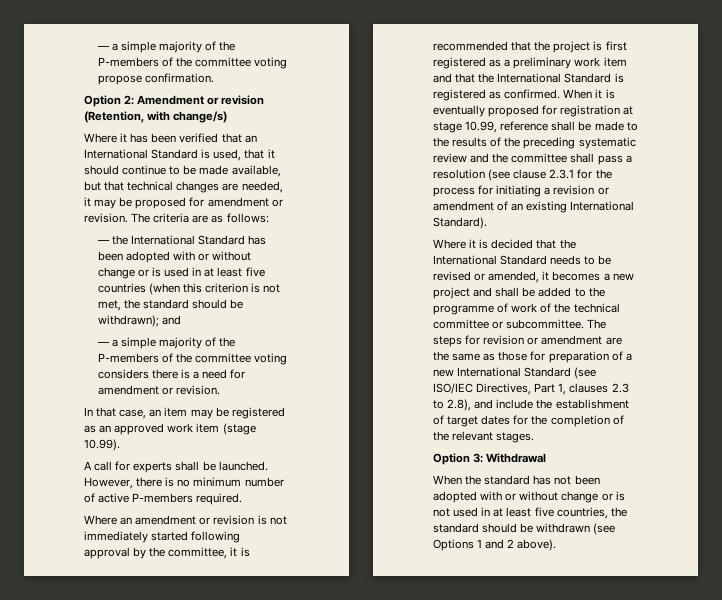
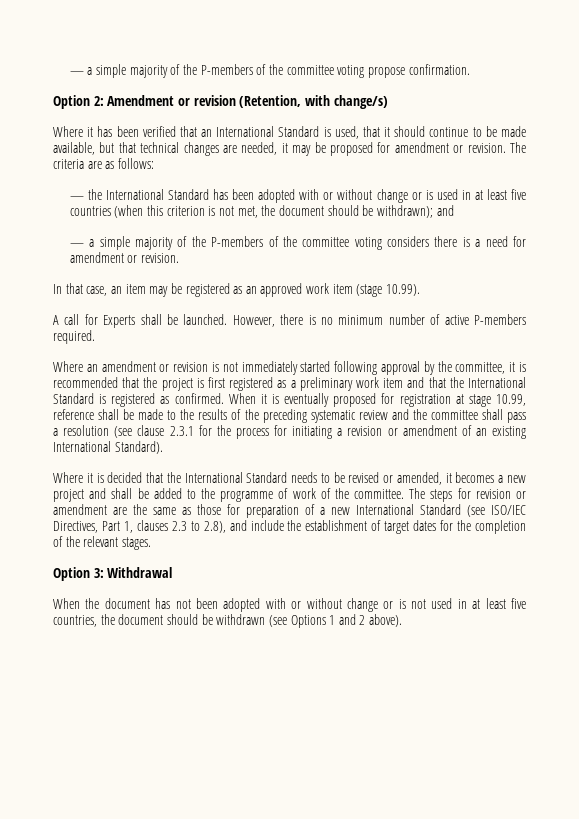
- — the International Standard has been adopted with or without change or is used in at least five countries (when this criterion is not met, the standard should be withdrawn); and
+ — the International Standard has been adopted with or without change or is used in at least five countries (when this criterion is not met, the document should be withdrawn); and
- A call for experts shall be launched.
+ A call for Experts shall be launched.
- Where it is decided that the International Standard needs to be revised or amended, it becomes a new project and shall be added to the programme of work of the technical committee or subcommittee.
+ Where it is decided that the International Standard needs to be revised or amended, it becomes a new project and shall be added to the programme of work of the committee.
- When the standard has not been adopted with or without change or is not used in at least five countries, the standard should be withdrawn (see Options 1 and 2 above).
+ When the document has not been adopted with or without change or is not used in at least five countries, the document should be withdrawn (see Options 1 and 2 above).

